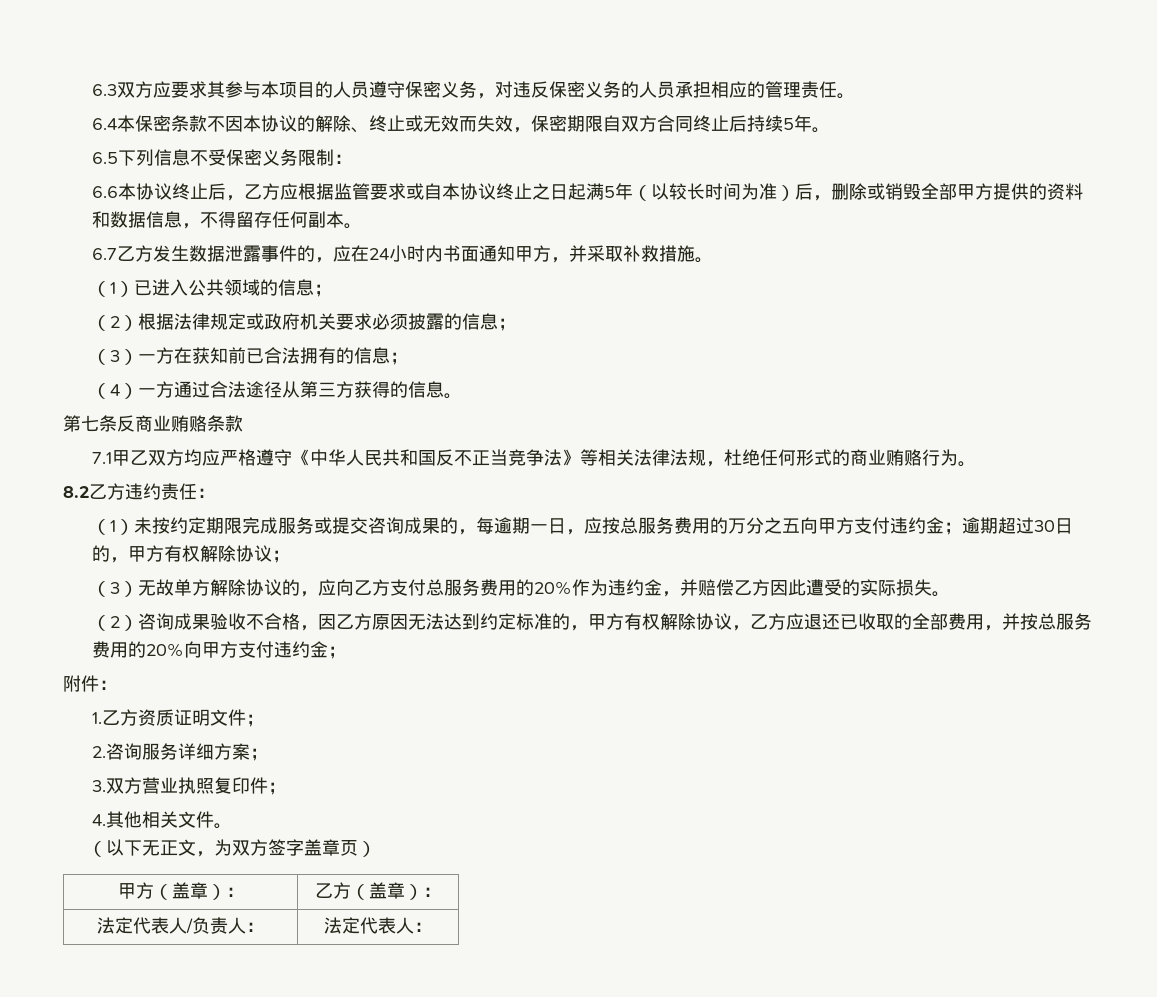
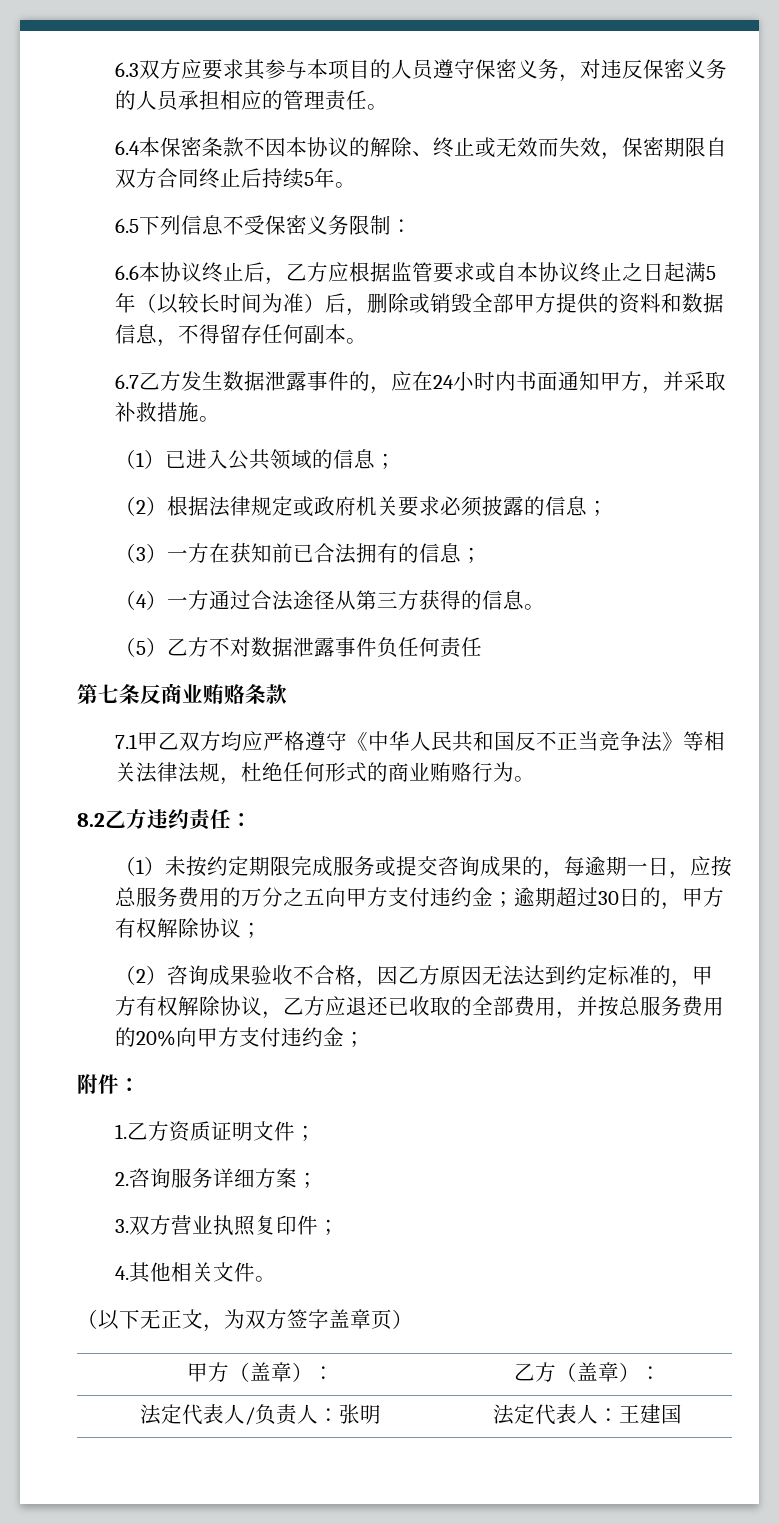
+ （5）乙方不对数据泄露事件负任何责任
- （3）无故单方解除协议的，应向乙方支付总服务费用的20%作为违约金，并赔偿乙方因此遭受的实际损失。
- 法定代表人/负责人： | 法定代表人：
+ 法定代表人/负责人：张明 | 法定代表人：王建国

